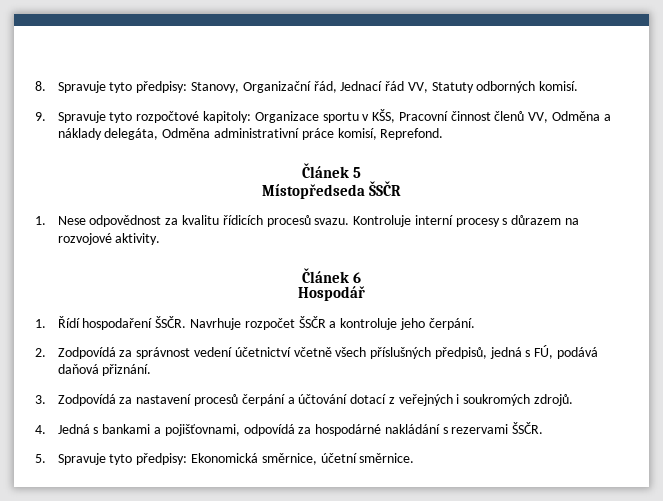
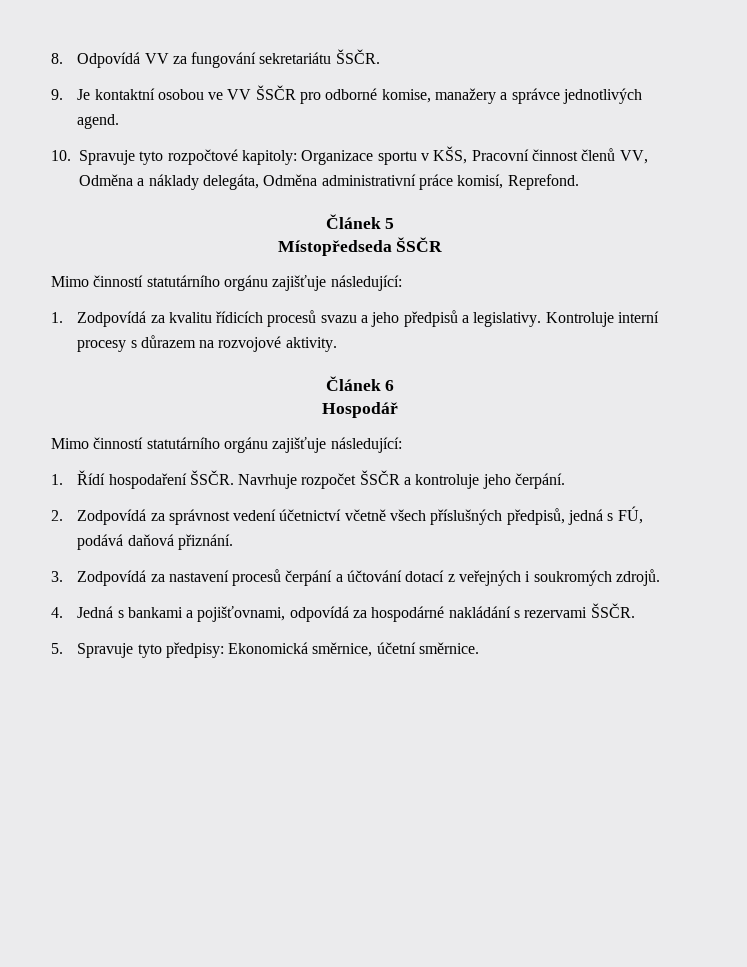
- 8. Spravuje tyto předpisy: Stanovy, Organizační řád, Jednací řád VV, Statuty odborných komisí.
- 9. Spravuje tyto rozpočtové kapitoly: Organizace sportu v KŠS, Pracovní činnost členů VV, Odměna a náklady delegáta, Odměna administrativní práce komisí, Reprefond.
+ 8. Odpovídá VV za fungování sekretariátu ŠSČR.
+ 9. Je kontaktní osobou ve VV ŠSČR pro odborné komise, manažery a správce jednotlivých agend.
+ 10. Spravuje tyto rozpočtové kapitoly: Organizace sportu v KŠS, Pracovní činnost členů VV, Odměna a náklady delegáta, Odměna administrativní práce komisí, Reprefond.
  Místopředseda ŠSČR
- 1. Nese odpovědnost za kvalitu řídicích procesů svazu.
+ Mimo činností statutárního orgánu zajišťuje následující:
+ 1. Zodpovídá za kvalitu řídicích procesů svazu a jeho předpisů a legislativy.
  Hospodář
+ Mimo činností statutárního orgánu zajišťuje následující:

